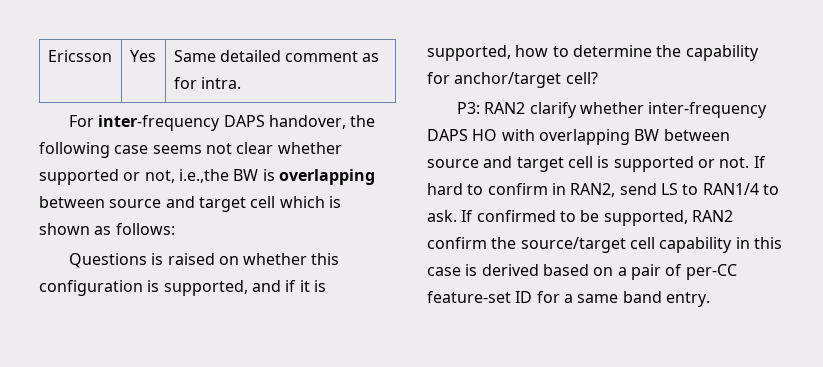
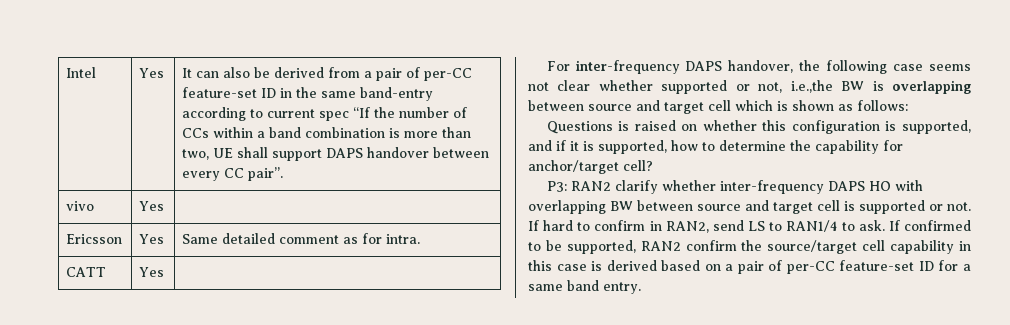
+ Intel | Yes | It can also be derived from a pair of per-CC feature-set ID in the same band-entry according to current spec “If the number of CCs within a band combination is more than two, UE shall support DAPS handover between every CC pair”.
+ vivo | Yes |
+ CATT | Yes |

